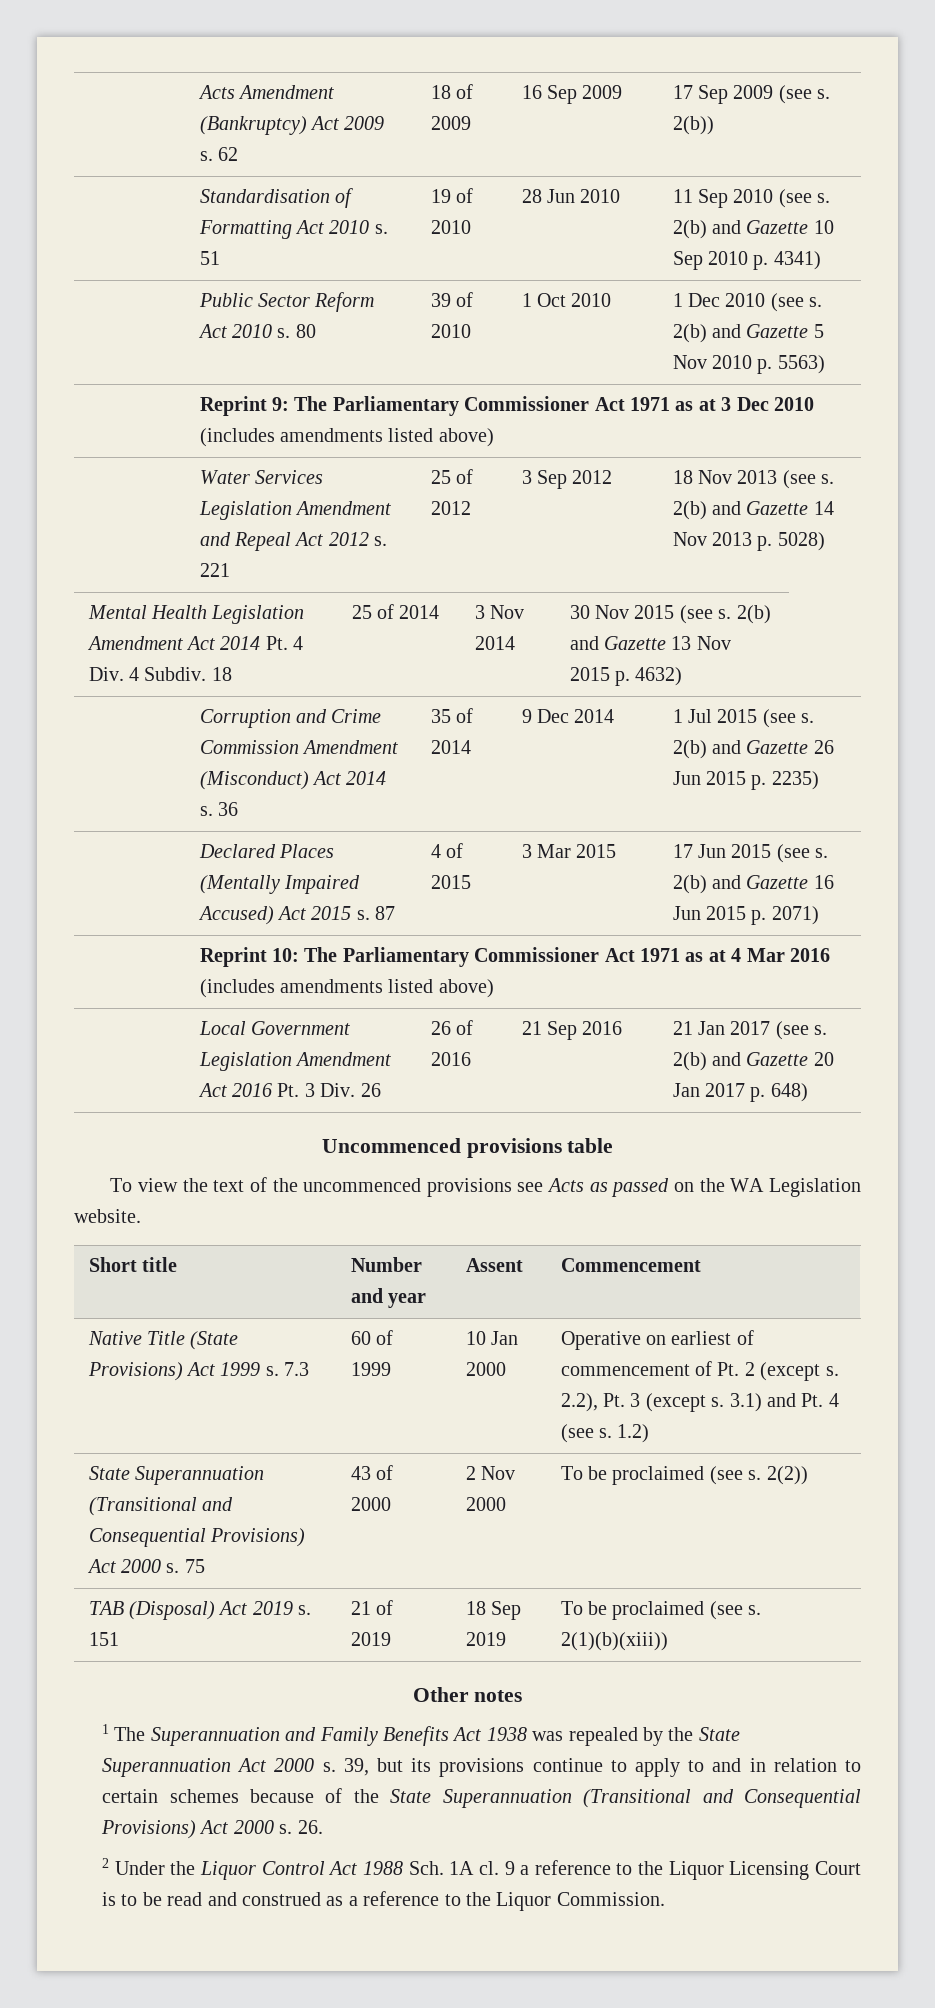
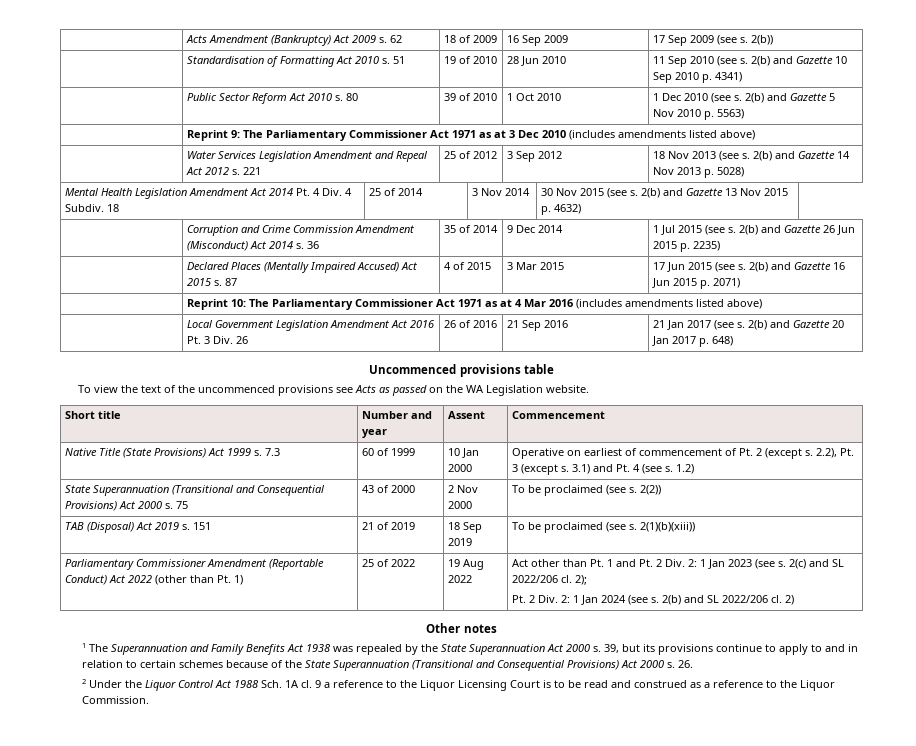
+ Parliamentary Commissioner Amendment (Reportable Conduct) Act 2022 (other than Pt. 1) | 25 of 2022 | 19 Aug 2022 | Act other than Pt. 1 and Pt. 2 Div. 2: 1 Jan 2023 (see s. 2(c) and SL 2022/206 cl. 2);
+ Pt. 2 Div. 2: 1 Jan 2024 (see s. 2(b) and SL 2022/206 cl. 2)

